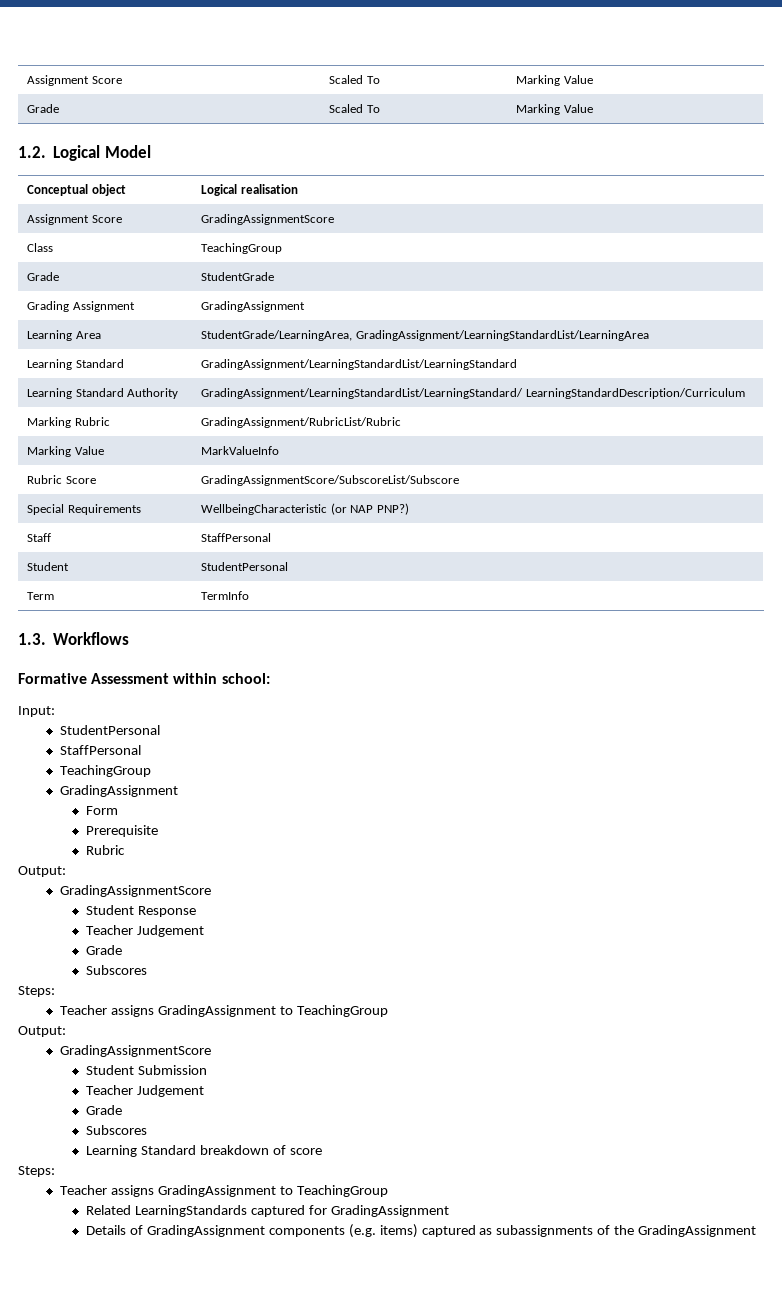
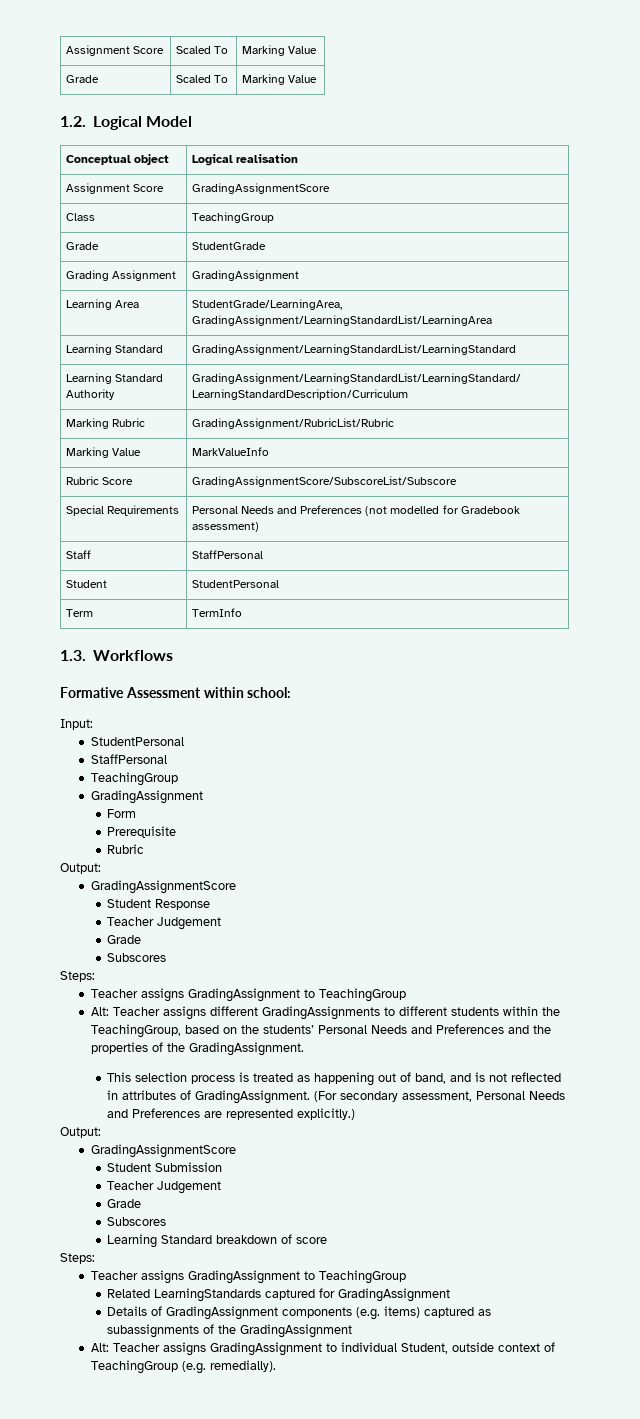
- Special Requirements | WellbeingCharacteristic (or NAP PNP?)
+ Special Requirements | Personal Needs and Preferences (not modelled for Gradebook assessment)
+ Alt: Teacher assigns different GradingAssignments to different students within the TeachingGroup, based on the students’ Personal Needs and Preferences and the properties of the GradingAssignment.
+ This selection process is treated as happening out of band, and is not reflected in attributes of GradingAssignment. (For secondary assessment, Personal Needs and Preferences are represented explicitly.)
+ Alt: Teacher assigns GradingAssignment to individual Student, outside context of TeachingGroup (e.g. remedially).

